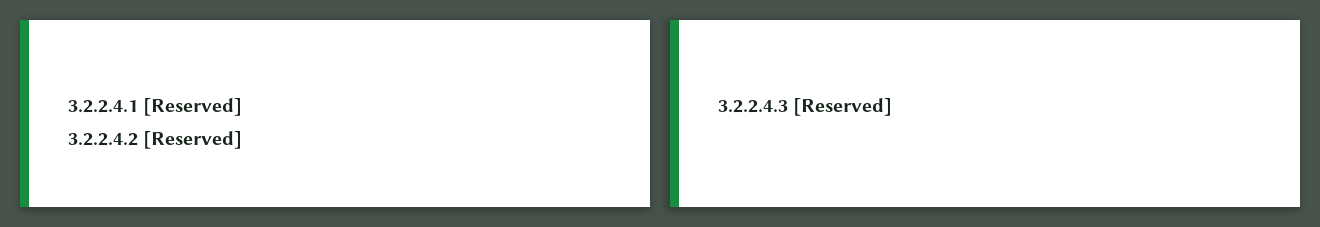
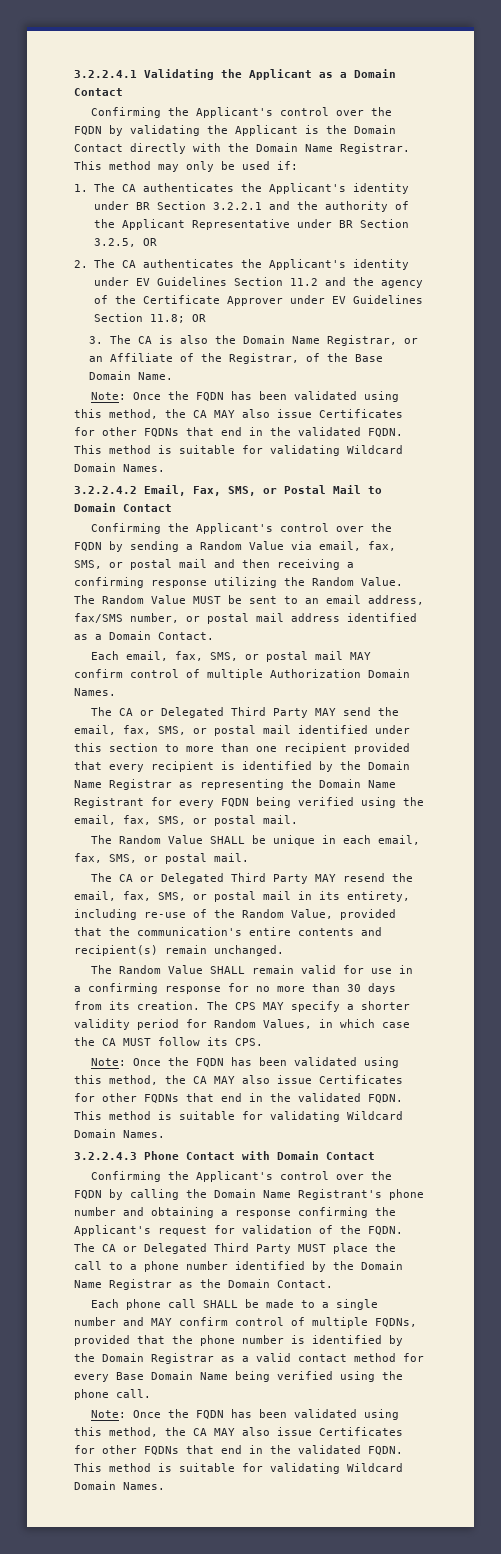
- 3.2.2.4.1 [Reserved]
- 3.2.2.4.2 [Reserved]
- 3.2.2.4.3 [Reserved]
+ 3.2.2.4.1 Validating the Applicant as a Domain Contact
+ Confirming the Applicant's control over the FQDN by validating the Applicant is the Domain Contact directly with the Domain Name Registrar. This method may only be used if:
+ 1. The CA authenticates the Applicant's identity under BR Section 3.2.2.1 and the authority of the Applicant Representative under BR Section 3.2.5, OR
+ 2. The CA authenticates the Applicant's identity under EV Guidelines Section 11.2 and the agency of the Certificate Approver under EV Guidelines Section 11.8; OR
+ 3. The CA is also the Domain Name Registrar, or an Affiliate of the Registrar, of the Base Domain Name.
+ Note: Once the FQDN has been validated using this method, the CA MAY also issue Certificates for other FQDNs that end in the validated FQDN. This method is suitable for validating Wildcard Domain Names.
+ 3.2.2.4.2 Email, Fax, SMS, or Postal Mail to Domain Contact
+ Confirming the Applicant's control over the FQDN by sending a Random Value via email, fax, SMS, or postal mail and then receiving a confirming response utilizing the Random Value. The Random Value MUST be sent to an email address, fax/SMS number, or postal mail address identified as a Domain Contact.
+ Each email, fax, SMS, or postal mail MAY confirm control of multiple Authorization Domain Names.
+ The CA or Delegated Third Party MAY send the email, fax, SMS, or postal mail identified under this section to more than one recipient provided that every recipient is identified by the Domain Name Registrar as representing the Domain Name Registrant for every FQDN being verified using the email, fax, SMS, or postal mail.
+ The Random Value SHALL be unique in each email, fax, SMS, or postal mail.
+ The CA or Delegated Third Party MAY resend the email, fax, SMS, or postal mail in its entirety, including re-use of the Random Value, provided that the communication's entire contents and recipient(s) remain unchanged.
+ The Random Value SHALL remain valid for use in a confirming response for no more than 30 days from its creation. The CPS MAY specify a shorter validity period for Random Values, in which case the CA MUST follow its CPS.
+ Note: Once the FQDN has been validated using this method, the CA MAY also issue Certificates for other FQDNs that end in the validated FQDN. This method is suitable for validating Wildcard Domain Names.
+ 3.2.2.4.3 Phone Contact with Domain Contact
+ Confirming the Applicant's control over the FQDN by calling the Domain Name Registrant's phone number and obtaining a response confirming the Applicant's request for validation of the FQDN. The CA or Delegated Third Party MUST place the call to a phone number identified by the Domain Name Registrar as the Domain Contact.
+ Each phone call SHALL be made to a single number and MAY confirm control of multiple FQDNs, provided that the phone number is identified by the Domain Registrar as a valid contact method for every Base Domain Name being verified using the phone call.
+ Note: Once the FQDN has been validated using this method, the CA MAY also issue Certificates for other FQDNs that end in the validated FQDN. This method is suitable for validating Wildcard Domain Names.

